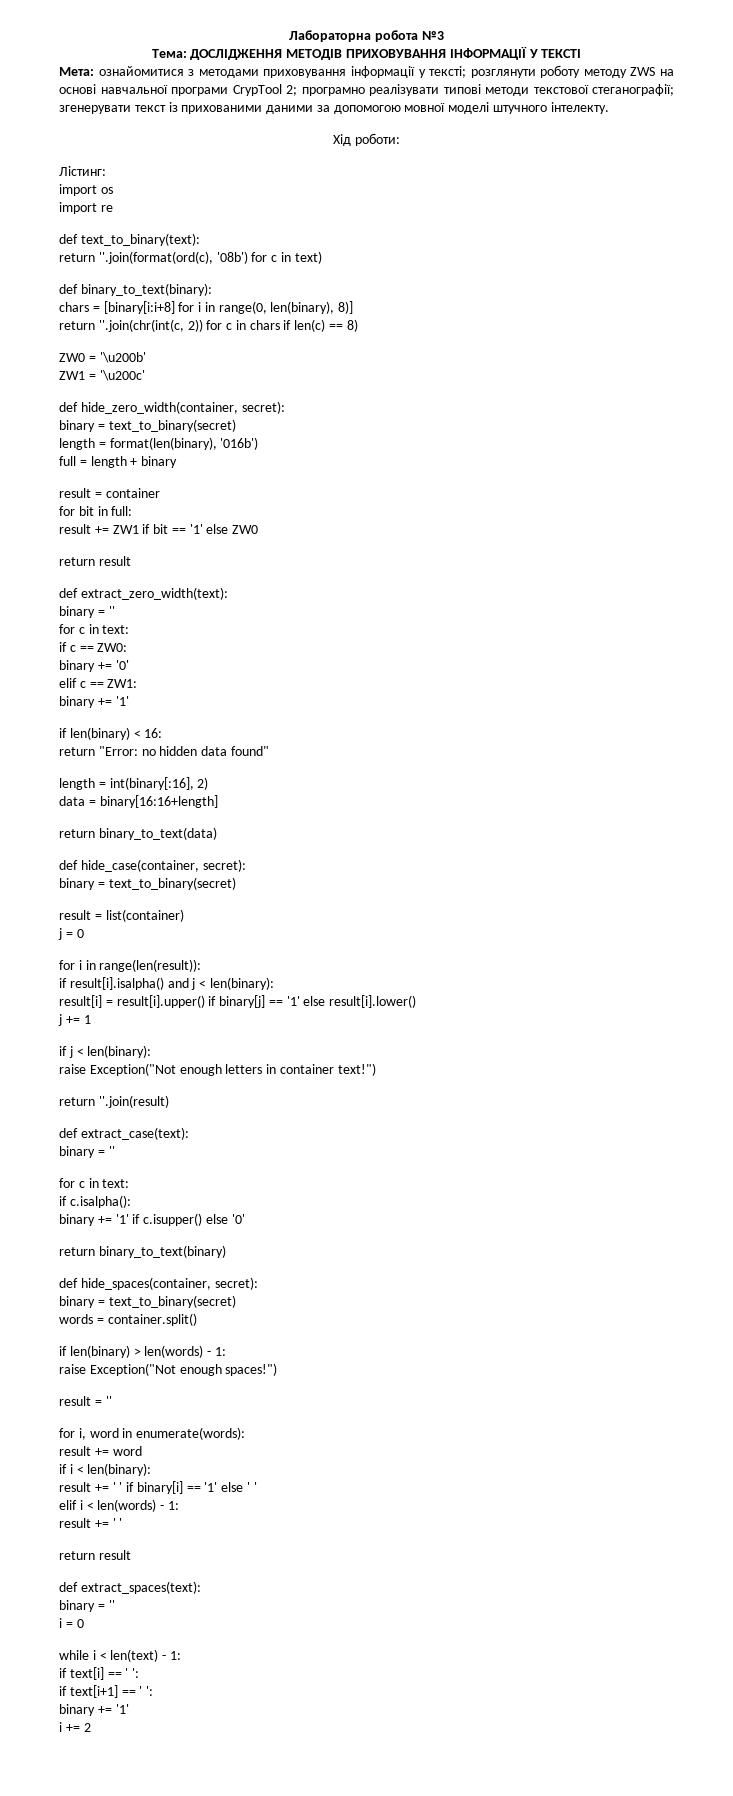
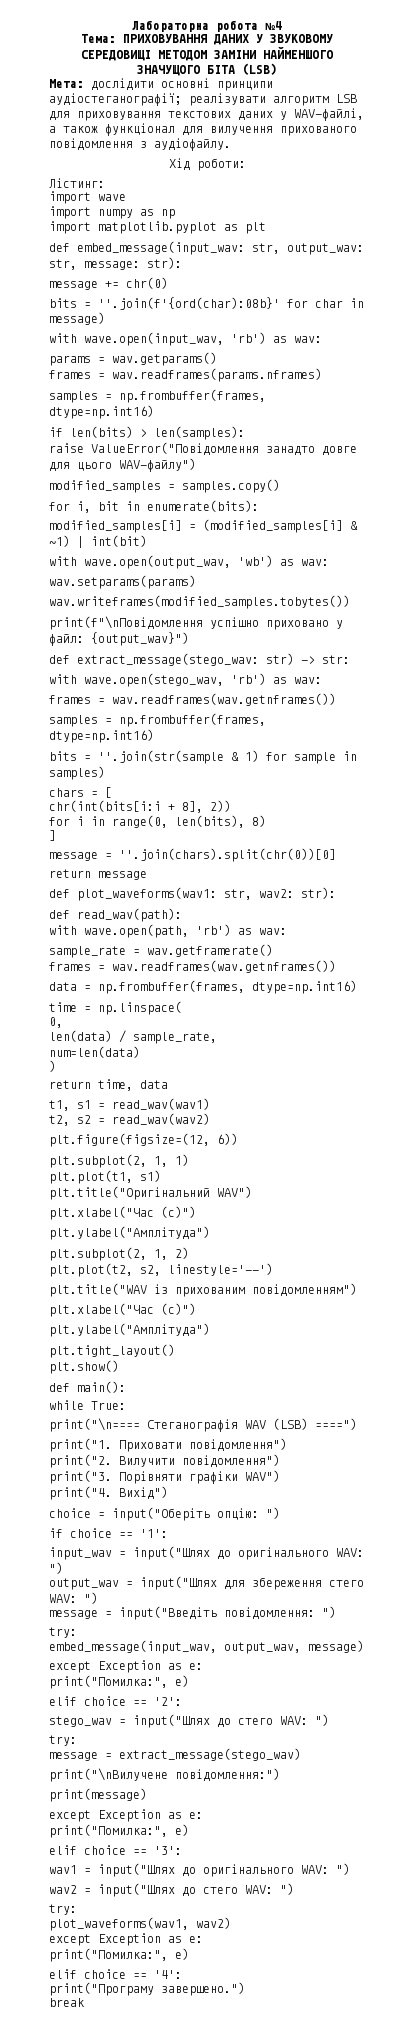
- Лабораторна робота №3
+ Лабораторна робота №4
- Тема: ДОСЛІДЖЕННЯ МЕТОДІВ ПРИХОВУВАННЯ ІНФОРМАЦІЇ У ТЕКСТІ
- Мета: ознайомитися з методами приховування інформації у тексті; розглянути роботу методу ZWS на основі навчальної програми CrypТool 2; програмно реалізувати типові методи текстової стеганографії; згенерувати текст із прихованими даними за допомогою мовної моделі штучного інтелекту.
+ Тема: ПРИХОВУВАННЯ ДАНИХ У ЗВУКОВОМУ СЕРЕДОВИЩІ МЕТОДОМ ЗАМІНИ НАЙМЕНШОГО ЗНАЧУЩОГО БІТА (LSB)
+ Мета: дослідити основні принципи аудіостеганографії; реалізувати алгоритм LSB для приховування текстових даних у WAV-файлі, а також функціонал для вилучення прихованого повідомлення з аудіофайлу.
- import os
- import re
- def text_to_binary(text):
- return ''.join(format(ord(c), '08b') for c in text)
- def binary_to_text(binary):
- chars = [binary[i:i+8] for i in range(0, len(binary), 8)]
- return ''.join(chr(int(c, 2)) for c in chars if len(c) == 8)
- ZW0 = '\u200b'
- ZW1 = '\u200c'
- def hide_zero_width(container, secret):
- binary = text_to_binary(secret)
- length = format(len(binary), '016b')
- full = length + binary
- result = container
- for bit in full:
- result += ZW1 if bit == '1' else ZW0
- return result
- def extract_zero_width(text):
- binary = ''
- for c in text:
- if c == ZW0:
- binary += '0'
- elif c == ZW1:
- binary += '1'
- if len(binary) < 16:
- return "Error: no hidden data found"
- length = int(binary[:16], 2)
- data = binary[16:16+length]
- return binary_to_text(data)
- def hide_case(container, secret):
- binary = text_to_binary(secret)
- result = list(container)
- j = 0
- for i in range(len(result)):
- if result[i].isalpha() and j < len(binary):
- result[i] = result[i].upper() if binary[j] == '1' else result[i].lower()
- j += 1
- if j < len(binary):
- raise Exception("Not enough letters in container text!")
- return ''.join(result)
- def extract_case(text):
- binary = ''
- for c in text:
- if c.isalpha():
- binary += '1' if c.isupper() else '0'
- return binary_to_text(binary)
- def hide_spaces(container, secret):
- binary = text_to_binary(secret)
- words = container.split()
- if len(binary) > len(words) - 1:
- raise Exception("Not enough spaces!")
- result = ''
- for i, word in enumerate(words):
- result += word
- if i < len(binary):
- result += ' ' if binary[i] == '1' else ' '
- elif i < len(words) - 1:
- result += ' '
- return result
- def extract_spaces(text):
- binary = ''
- i = 0
- while i < len(text) - 1:
- if text[i] == ' ':
- if text[i+1] == ' ':
- binary += '1'
- i += 2
+ import wave
+ import numpy as np
+ import matplotlib.pyplot as plt
+ def embed_message(input_wav: str, output_wav: str, message: str):
+ message += chr(0)
+ bits = ''.join(f'{ord(char):08b}' for char in message)
+ with wave.open(input_wav, 'rb') as wav:
+ params = wav.getparams()
+ frames = wav.readframes(params.nframes)
+ samples = np.frombuffer(frames, dtype=np.int16)
+ if len(bits) > len(samples):
+ raise ValueError("Повідомлення занадто довге для цього WAV-файлу")
+ modified_samples = samples.copy()
+ for i, bit in enumerate(bits):
+ modified_samples[i] = (modified_samples[i] & ~1) | int(bit)
+ with wave.open(output_wav, 'wb') as wav:
+ wav.setparams(params)
+ wav.writeframes(modified_samples.tobytes())
+ print(f"\nПовідомлення успішно приховано у файл: {output_wav}")
+ def extract_message(stego_wav: str) -> str:
+ with wave.open(stego_wav, 'rb') as wav:
+ frames = wav.readframes(wav.getnframes())
+ samples = np.frombuffer(frames, dtype=np.int16)
+ bits = ''.join(str(sample & 1) for sample in samples)
+ chars = [
+ chr(int(bits[i:i + 8], 2))
+ for i in range(0, len(bits), 8)
+ ]
+ message = ''.join(chars).split(chr(0))[0]
+ return message
+ def plot_waveforms(wav1: str, wav2: str):
+ def read_wav(path):
+ with wave.open(path, 'rb') as wav:
+ sample_rate = wav.getframerate()
+ frames = wav.readframes(wav.getnframes())
+ data = np.frombuffer(frames, dtype=np.int16)
+ time = np.linspace(
+ 0,
+ len(data) / sample_rate,
+ num=len(data)
+ )
+ return time, data
+ t1, s1 = read_wav(wav1)
+ t2, s2 = read_wav(wav2)
+ plt.figure(figsize=(12, 6))
+ plt.subplot(2, 1, 1)
+ plt.plot(t1, s1)
+ plt.title("Оригінальний WAV")
+ plt.xlabel("Час (с)")
+ plt.ylabel("Амплітуда")
+ plt.subplot(2, 1, 2)
+ plt.plot(t2, s2, linestyle='--')
+ plt.title("WAV із прихованим повідомленням")
+ plt.xlabel("Час (с)")
+ plt.ylabel("Амплітуда")
+ plt.tight_layout()
+ plt.show()
+ def main():
+ while True:
+ print("\n==== Стеганографія WAV (LSB) ====")
+ print("1. Приховати повідомлення")
+ print("2. Вилучити повідомлення")
+ print("3. Порівняти графіки WAV")
+ print("4. Вихід")
+ choice = input("Оберіть опцію: ")
+ if choice == '1':
+ input_wav = input("Шлях до оригінального WAV: ")
+ output_wav = input("Шлях для збереження стего WAV: ")
+ message = input("Введіть повідомлення: ")
+ try:
+ embed_message(input_wav, output_wav, message)
+ except Exception as e:
+ print("Помилка:", e)
+ elif choice == '2':
+ stego_wav = input("Шлях до стего WAV: ")
+ try:
+ message = extract_message(stego_wav)
+ print("\nВилучене повідомлення:")
+ print(message)
+ except Exception as e:
+ print("Помилка:", e)
+ elif choice == '3':
+ wav1 = input("Шлях до оригінального WAV: ")
+ wav2 = input("Шлях до стего WAV: ")
+ try:
+ plot_waveforms(wav1, wav2)
+ except Exception as e:
+ print("Помилка:", e)
+ elif choice == '4':
+ print("Програму завершено.")
+ break

